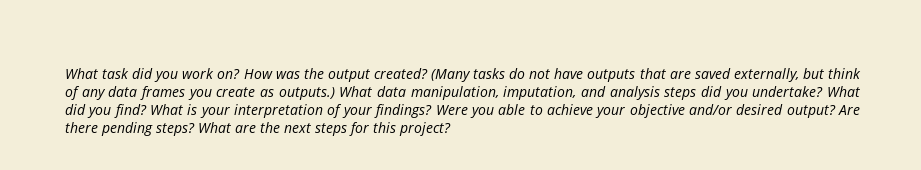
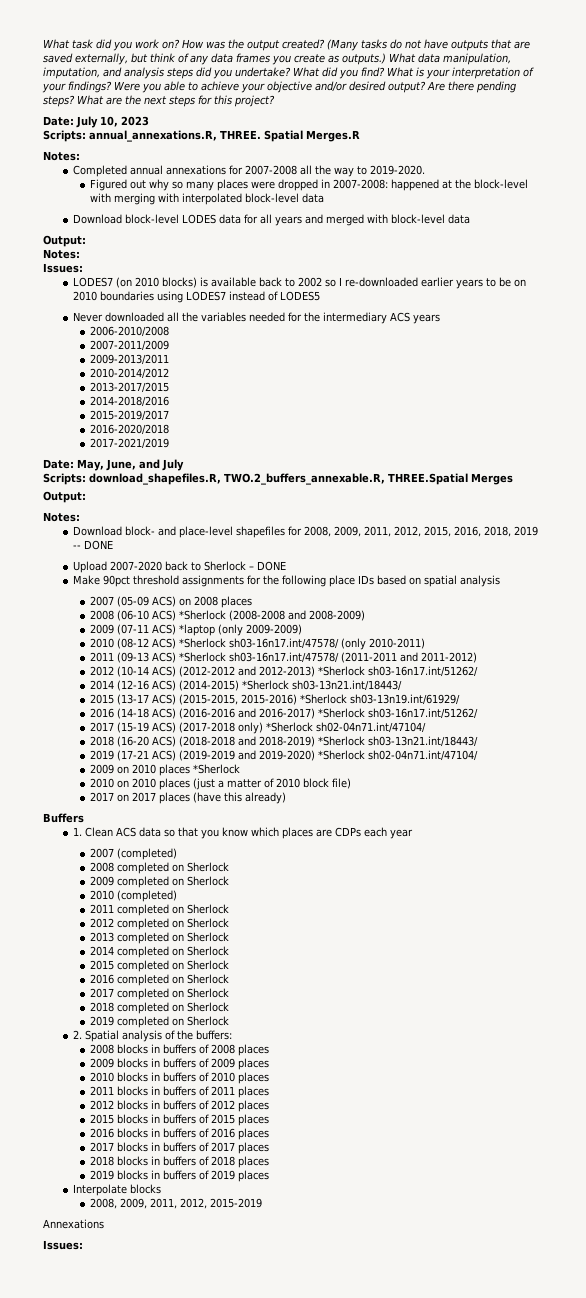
+ Date: July 10, 2023
+ Scripts: annual_annexations.R, THREE. Spatial Merges.R
+ Notes:
+ Completed annual annexations for 2007-2008 all the way to 2019-2020.
+ Figured out why so many places were dropped in 2007-2008: happened at the block-level with merging with interpolated block-level data
+ Download block-level LODES data for all years and merged with block-level data
+ Output:
+ Notes:
+ Issues:
+ LODES7 (on 2010 blocks) is available back to 2002 so I re-downloaded earlier years to be on 2010 boundaries using LODES7 instead of LODES5
+ Never downloaded all the variables needed for the intermediary ACS years
+ 2006-2010/2008
+ 2007-2011/2009
+ 2009-2013/2011
+ 2010-2014/2012
+ 2013-2017/2015
+ 2014-2018/2016
+ 2015-2019/2017
+ 2016-2020/2018
+ 2017-2021/2019
+ Date: May, June, and July
+ Scripts: download_shapefiles.R, TWO.2_buffers_annexable.R, THREE.Spatial Merges
+ Output:
+ Notes:
+ Download block- and place-level shapefiles for 2008, 2009, 2011, 2012, 2015, 2016, 2018, 2019 -- DONE
+ Upload 2007-2020 back to Sherlock – DONE
+ Make 90pct threshold assignments for the following place IDs based on spatial analysis
+ 2007 (05-09 ACS) on 2008 places
+ 2008 (06-10 ACS) *Sherlock (2008-2008 and 2008-2009)
+ 2009 (07-11 ACS) *laptop (only 2009-2009)
+ 2010 (08-12 ACS) *Sherlock sh03-16n17.int/47578/ (only 2010-2011)
+ 2011 (09-13 ACS) *Sherlock sh03-16n17.int/47578/ (2011-2011 and 2011-2012)
+ 2012 (10-14 ACS) (2012-2012 and 2012-2013) *Sherlock sh03-16n17.int/51262/
+ 2014 (12-16 ACS) (2014-2015) *Sherlock sh03-13n21.int/18443/
+ 2015 (13-17 ACS) (2015-2015, 2015-2016) *Sherlock sh03-13n19.int/61929/
+ 2016 (14-18 ACS) (2016-2016 and 2016-2017) *Sherlock sh03-16n17.int/51262/
+ 2017 (15-19 ACS) (2017-2018 only) *Sherlock sh02-04n71.int/47104/
+ 2018 (16-20 ACS) (2018-2018 and 2018-2019) *Sherlock sh03-13n21.int/18443/
+ 2019 (17-21 ACS) (2019-2019 and 2019-2020) *Sherlock sh02-04n71.int/47104/
+ 2009 on 2010 places *Sherlock
+ 2010 on 2010 places (just a matter of 2010 block file)
+ 2017 on 2017 places (have this already)
+ Buffers
+ 1. Clean ACS data so that you know which places are CDPs each year
+ 2007 (completed)
+ 2008 completed on Sherlock
+ 2009 completed on Sherlock
+ 2010 (completed)
+ 2011 completed on Sherlock
+ 2012 completed on Sherlock
+ 2013 completed on Sherlock
+ 2014 completed on Sherlock
+ 2015 completed on Sherlock
+ 2016 completed on Sherlock
+ 2017 completed on Sherlock
+ 2018 completed on Sherlock
+ 2019 completed on Sherlock
+ 2. Spatial analysis of the buffers:
+ 2008 blocks in buffers of 2008 places
+ 2009 blocks in buffers of 2009 places
+ 2010 blocks in buffers of 2010 places
+ 2011 blocks in buffers of 2011 places
+ 2012 blocks in buffers of 2012 places
+ 2015 blocks in buffers of 2015 places
+ 2016 blocks in buffers of 2016 places
+ 2017 blocks in buffers of 2017 places
+ 2018 blocks in buffers of 2018 places
+ 2019 blocks in buffers of 2019 places
+ Interpolate blocks
+ 2008, 2009, 2011, 2012, 2015-2019
+ Annexations
+ Issues:

